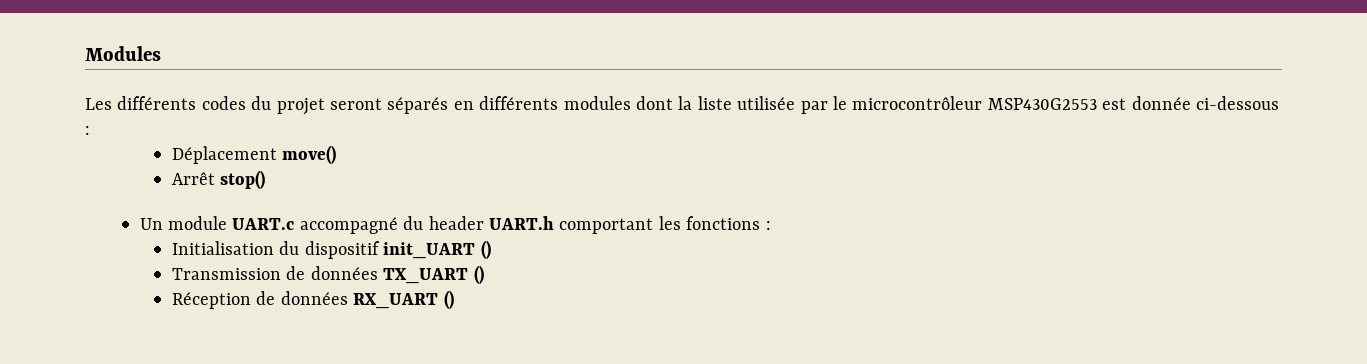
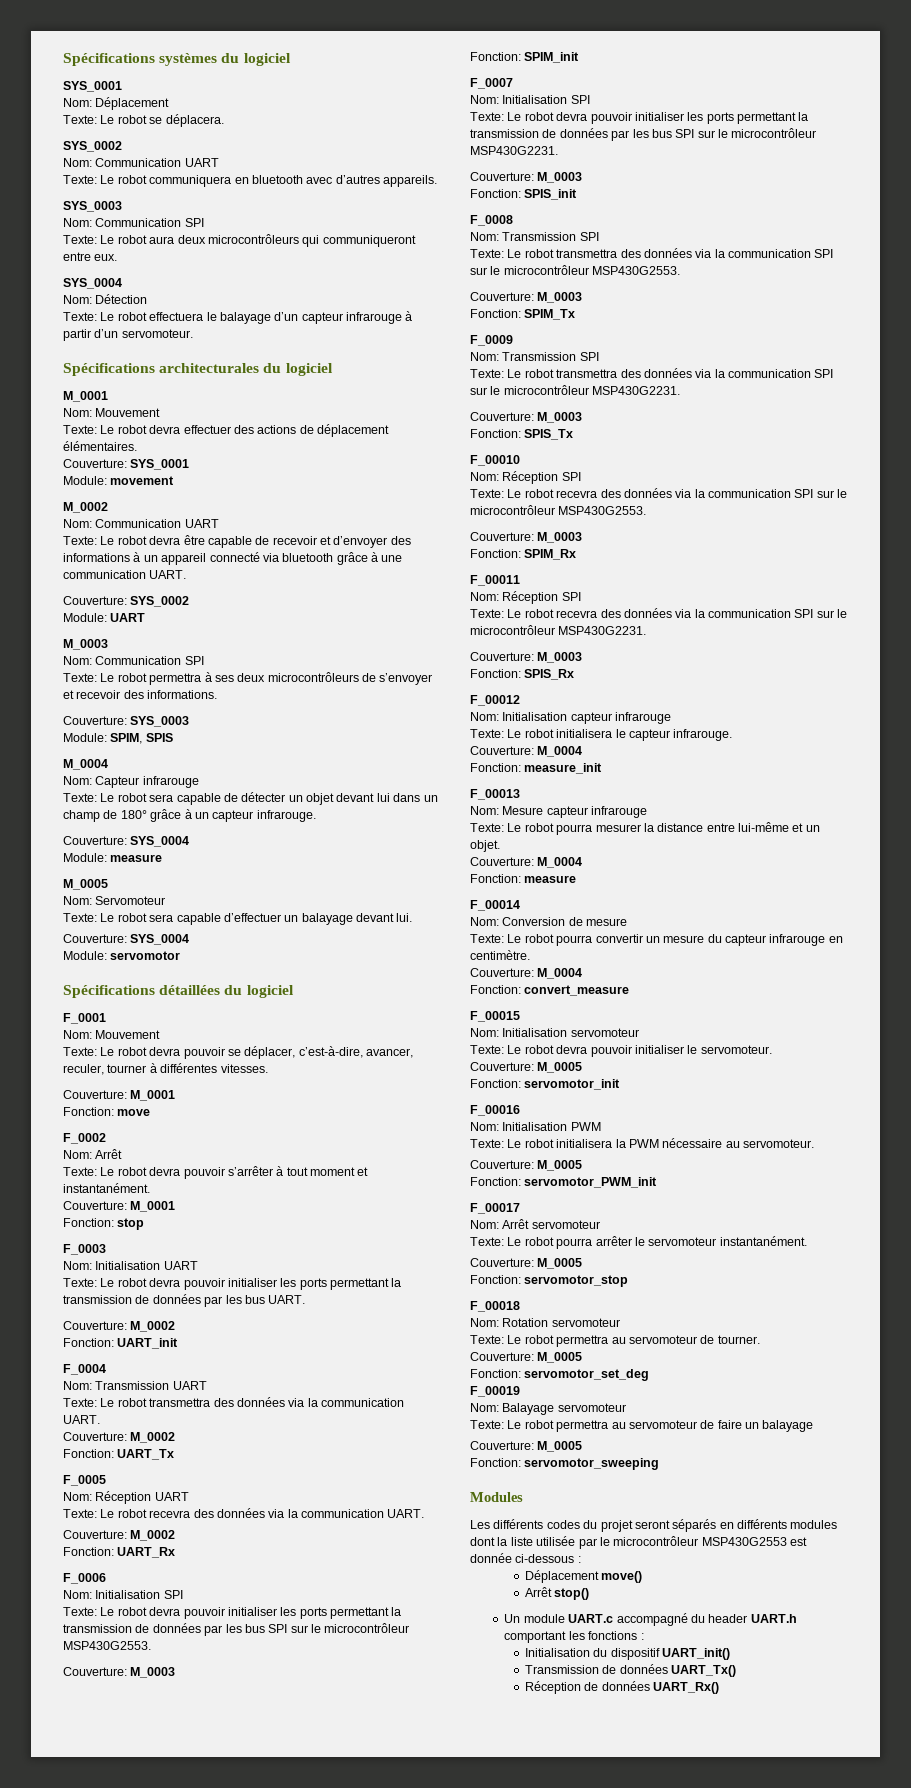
+ Spécifications systèmes du logiciel
+ SYS_0001
+ Nom: Déplacement
+ Texte: Le robot se déplacera.
+ SYS_0002
+ Nom: Communication UART
+ Texte: Le robot communiquera en bluetooth avec d’autres appareils.
+ SYS_0003
+ Nom: Communication SPI
+ Texte: Le robot aura deux microcontrôleurs qui communiqueront entre eux.
+ SYS_0004
+ Nom: Détection
+ Texte: Le robot effectuera le balayage d’un capteur infrarouge à partir d’un servomoteur.
+ Spécifications architecturales du logiciel
+ M_0001
+ Nom: Mouvement
+ Texte: Le robot devra effectuer des actions de déplacement élémentaires.
+ Couverture: SYS_0001
+ Module: movement
+ M_0002
+ Nom: Communication UART
+ Texte: Le robot devra être capable de recevoir et d’envoyer des informations à un appareil connecté via bluetooth grâce à une communication UART.
+ Couverture: SYS_0002
+ Module: UART
+ M_0003
+ Nom: Communication SPI
+ Texte: Le robot permettra à ses deux microcontrôleurs de s’envoyer et recevoir des informations.
+ Couverture: SYS_0003
+ Module: SPIM, SPIS
+ M_0004
+ Nom: Capteur infrarouge
+ Texte: Le robot sera capable de détecter un objet devant lui dans un champ de 180° grâce à un capteur infrarouge.
+ Couverture: SYS_0004
+ Module: measure
+ M_0005
+ Nom: Servomoteur
+ Texte: Le robot sera capable d’effectuer un balayage devant lui.
+ Couverture: SYS_0004
+ Module: servomotor
+ Spécifications détaillées du logiciel
+ F_0001
+ Nom: Mouvement
+ Texte: Le robot devra pouvoir se déplacer, c’est-à-dire, avancer, reculer, tourner à différentes vitesses.
+ Couverture: M_0001
+ Fonction: move
+ F_0002
+ Nom: Arrêt
+ Texte: Le robot devra pouvoir s’arrêter à tout moment et instantanément.
+ Couverture: M_0001
+ Fonction: stop
+ F_0003
+ Nom: Initialisation UART
+ Texte: Le robot devra pouvoir initialiser les ports permettant la transmission de données par les bus UART.
+ Couverture: M_0002
+ Fonction: UART_init
+ F_0004
+ Nom: Transmission UART
+ Texte: Le robot transmettra des données via la communication UART.
+ Couverture: M_0002
+ Fonction: UART_Tx
+ F_0005
+ Nom: Réception UART
+ Texte: Le robot recevra des données via la communication UART.
+ Couverture: M_0002
+ Fonction: UART_Rx
+ F_0006
+ Nom: Initialisation SPI
+ Texte: Le robot devra pouvoir initialiser les ports permettant la transmission de données par les bus SPI sur le microcontrôleur MSP430G2553.
+ Couverture: M_0003
+ Fonction: SPIM_init
+ F_0007
+ Nom: Initialisation SPI
+ Texte: Le robot devra pouvoir initialiser les ports permettant la transmission de données par les bus SPI sur le microcontrôleur MSP430G2231.
+ Couverture: M_0003
+ Fonction: SPIS_init
+ F_0008
+ Nom: Transmission SPI
+ Texte: Le robot transmettra des données via la communication SPI sur le microcontrôleur MSP430G2553.
+ Couverture: M_0003
+ Fonction: SPIM_Tx
+ F_0009
+ Nom: Transmission SPI
+ Texte: Le robot transmettra des données via la communication SPI sur le microcontrôleur MSP430G2231.
+ Couverture: M_0003
+ Fonction: SPIS_Tx
+ F_00010
+ Nom: Réception SPI
+ Texte: Le robot recevra des données via la communication SPI sur le microcontrôleur MSP430G2553.
+ Couverture: M_0003
+ Fonction: SPIM_Rx
+ F_00011
+ Nom: Réception SPI
+ Texte: Le robot recevra des données via la communication SPI sur le microcontrôleur MSP430G2231.
+ Couverture: M_0003
+ Fonction: SPIS_Rx
+ F_00012
+ Nom: Initialisation capteur infrarouge
+ Texte: Le robot initialisera le capteur infrarouge.
+ Couverture: M_0004
+ Fonction: measure_init
+ F_00013
+ Nom: Mesure capteur infrarouge
+ Texte: Le robot pourra mesurer la distance entre lui-même et un objet.
+ Couverture: M_0004
+ Fonction: measure
+ F_00014
+ Nom: Conversion de mesure
+ Texte: Le robot pourra convertir un mesure du capteur infrarouge en centimètre.
+ Couverture: M_0004
+ Fonction: convert_measure
+ F_00015
+ Nom: Initialisation servomoteur
+ Texte: Le robot devra pouvoir initialiser le servomoteur.
+ Couverture: M_0005
+ Fonction: servomotor_init
+ F_00016
+ Nom: Initialisation PWM
+ Texte: Le robot initialisera la PWM nécessaire au servomoteur.
+ Couverture: M_0005
+ Fonction: servomotor_PWM_init
+ F_00017
+ Nom: Arrêt servomoteur
+ Texte: Le robot pourra arrêter le servomoteur instantanément.
+ Couverture: M_0005
+ Fonction: servomotor_stop
+ F_00018
+ Nom: Rotation servomoteur
+ Texte: Le robot permettra au servomoteur de tourner.
+ Couverture: M_0005
+ Fonction: servomotor_set_deg
+ F_00019
+ Nom: Balayage servomoteur
+ Texte: Le robot permettra au servomoteur de faire un balayage
+ Couverture: M_0005
+ Fonction: servomotor_sweeping
- Initialisation du dispositif init_UART ()
+ Initialisation du dispositif UART_init()
- Transmission de données TX_UART ()
+ Transmission de données UART_Tx()
- Réception de données RX_UART ()
+ Réception de données UART_Rx()

